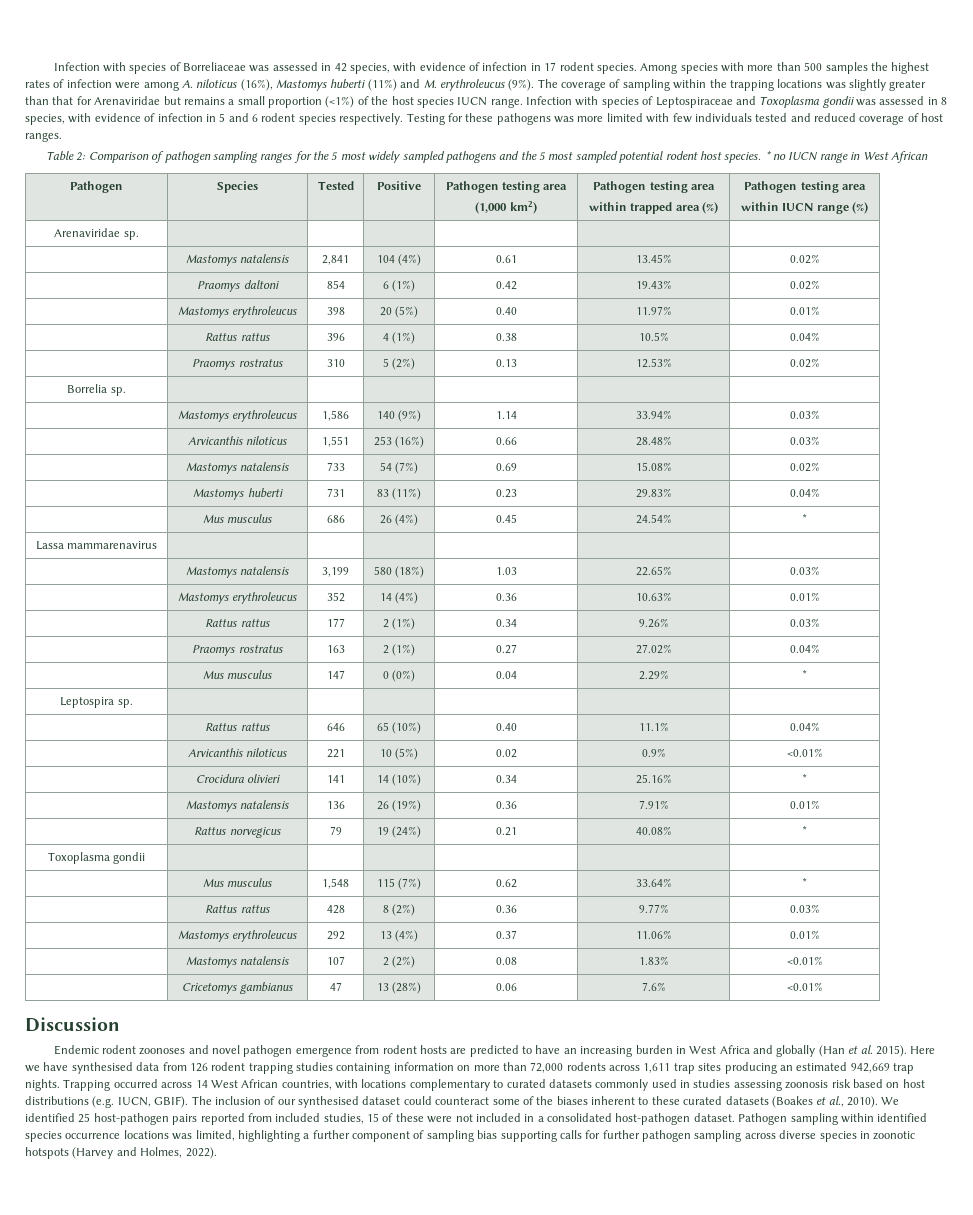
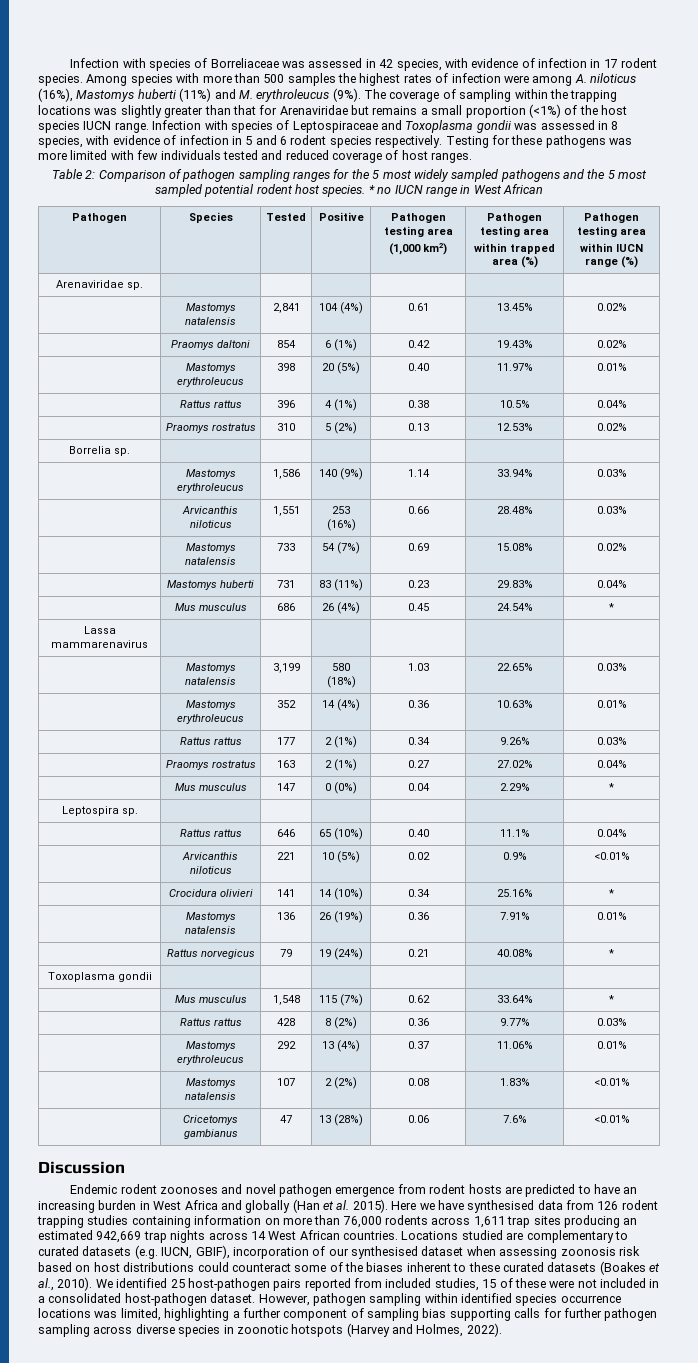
- Here we have synthesised data from 126 rodent trapping studies containing information on more than 72,000 rodents across 1,611 trap sites producing an estimated 942,669 trap nights. Trapping occurred across 14 West African countries, with locations complementary to curated datasets commonly used in studies assessing zoonosis risk based on host distributions (e.g. IUCN, GBIF). The inclusion of our synthesised dataset could counteract some of the biases inherent to these curated datasets (Boakes et al., 2010).
+ Here we have synthesised data from 126 rodent trapping studies containing information on more than 76,000 rodents across 1,611 trap sites producing an estimated 942,669 trap nights across 14 West African countries. Locations studied are complementary to curated datasets (e.g. IUCN, GBIF), incorporation of our synthesised dataset when assessing zoonosis risk based on host distributions could counteract some of the biases inherent to these curated datasets (Boakes et al., 2010).
- Pathogen sampling within identified species occurrence locations was limited, highlighting a further component of sampling bias supporting calls for further pathogen sampling across diverse species in zoonotic hotspots (Harvey and Holmes, 2022).
+ However, pathogen sampling within identified species occurrence locations was limited, highlighting a further component of sampling bias supporting calls for further pathogen sampling across diverse species in zoonotic hotspots (Harvey and Holmes, 2022).

